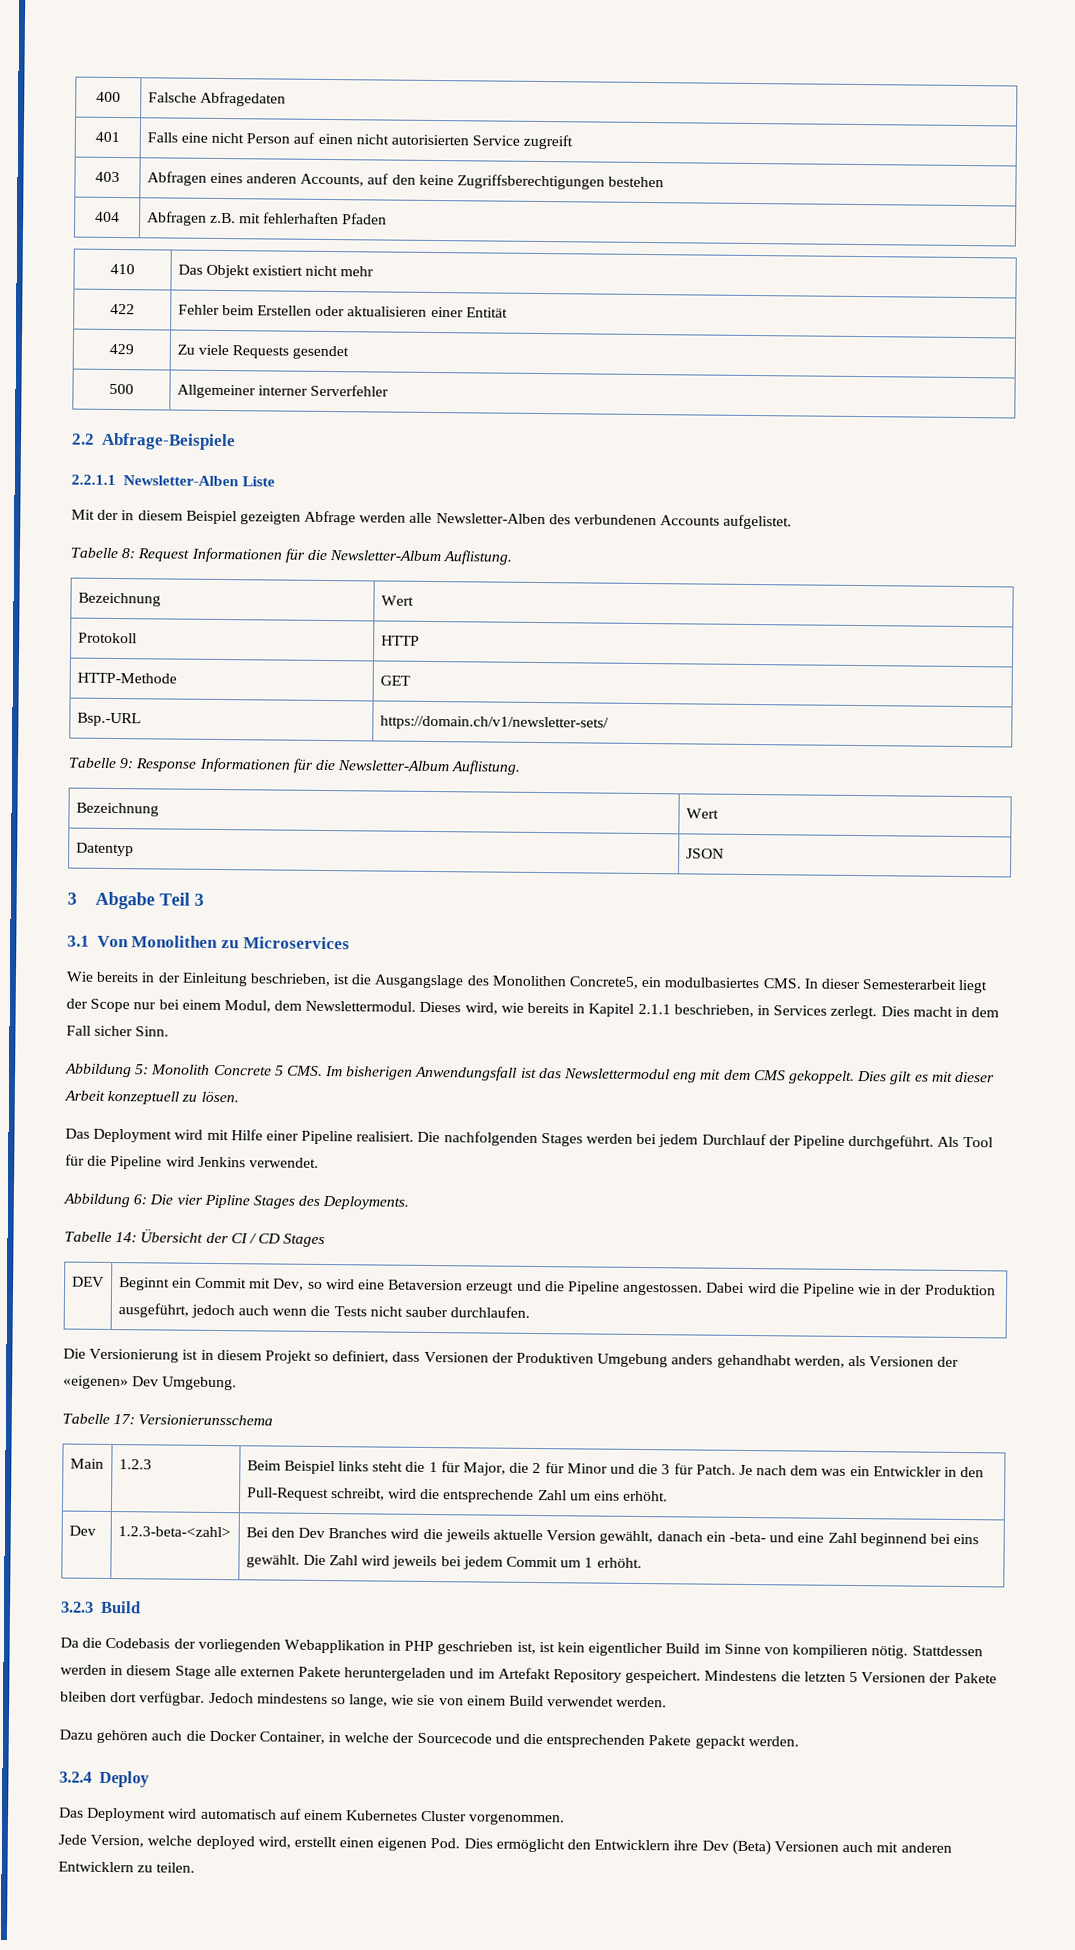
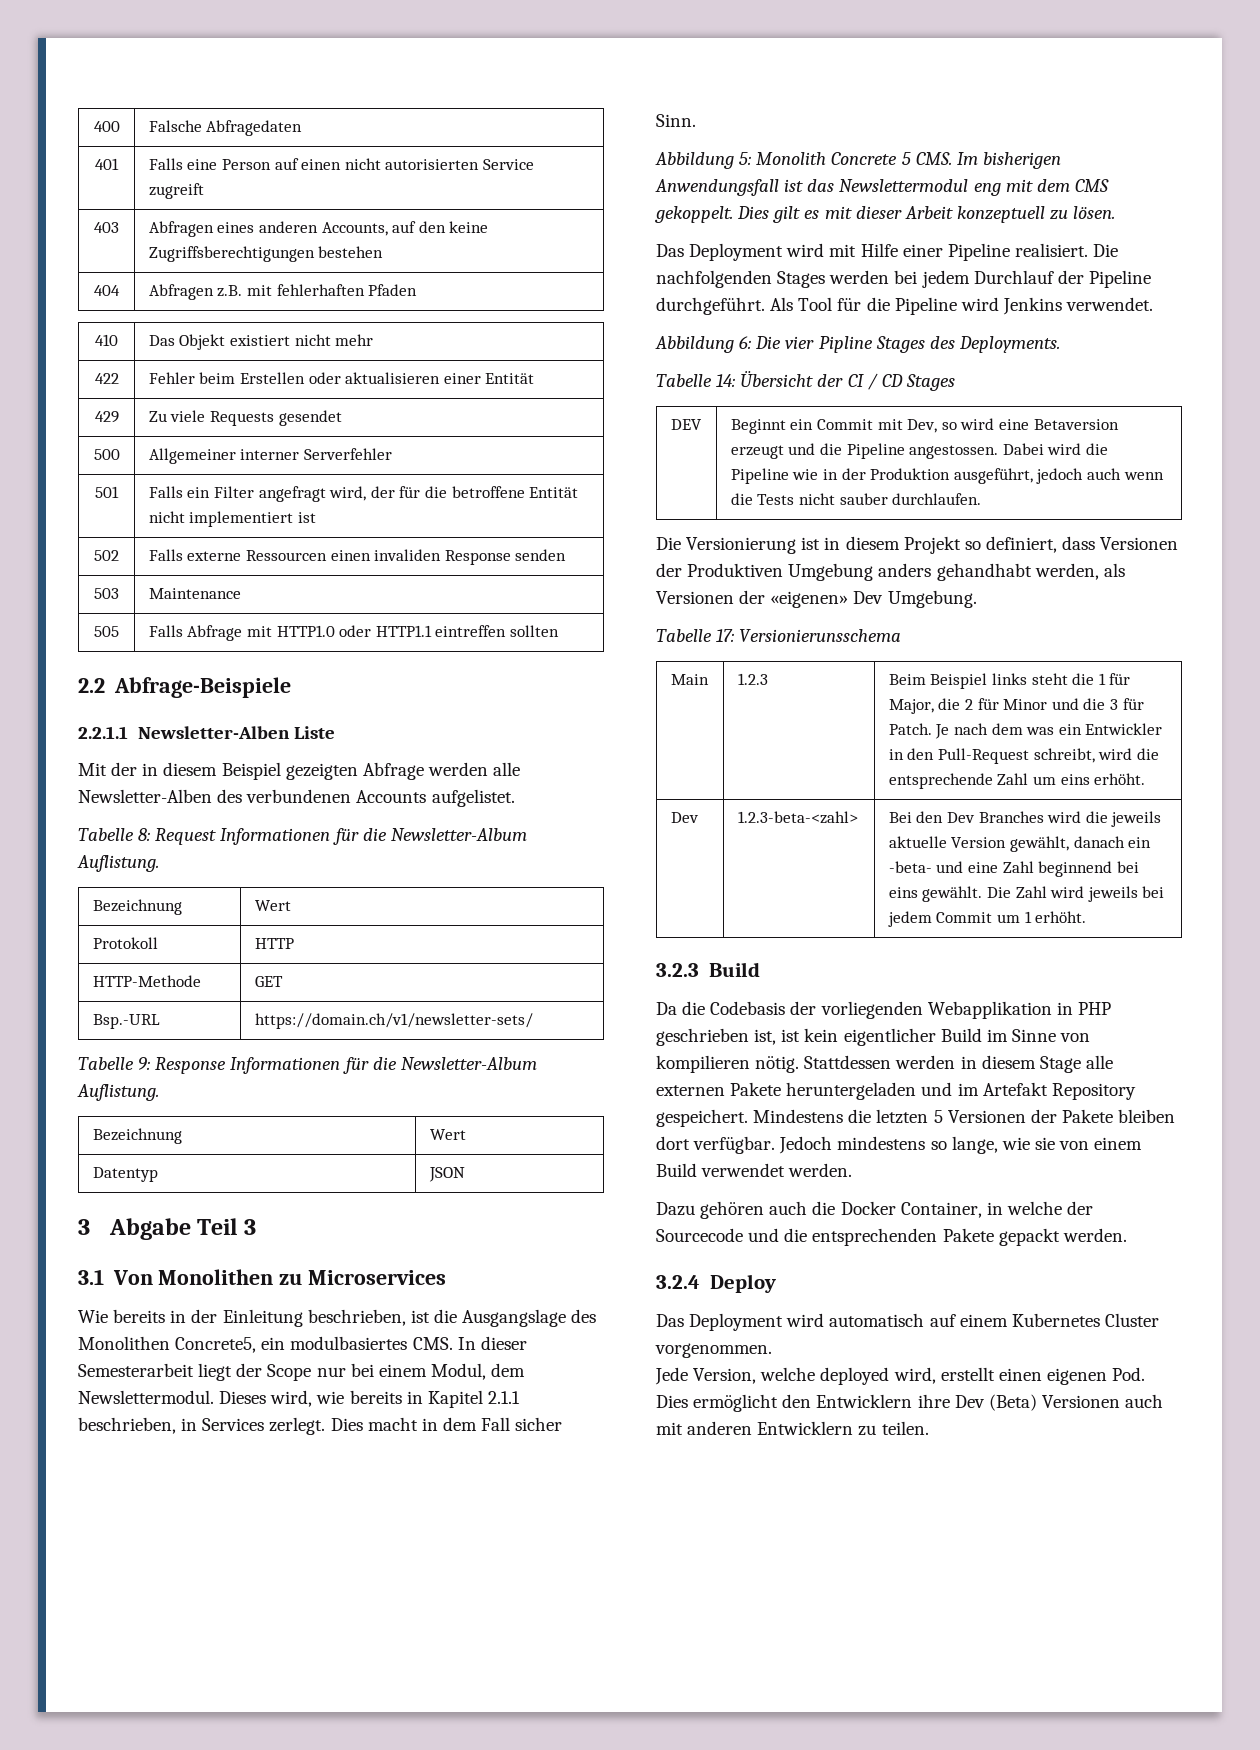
- 401 | Falls eine nicht Person auf einen nicht autorisierten Service zugreift
+ 401 | Falls eine Person auf einen nicht autorisierten Service zugreift
+ 501 | Falls ein Filter angefragt wird, der für die betroffene Entität nicht implementiert ist
+ 502 | Falls externe Ressourcen einen invaliden Response senden
+ 503 | Maintenance
+ 505 | Falls Abfrage mit HTTP1.0 oder HTTP1.1 eintreffen sollten

